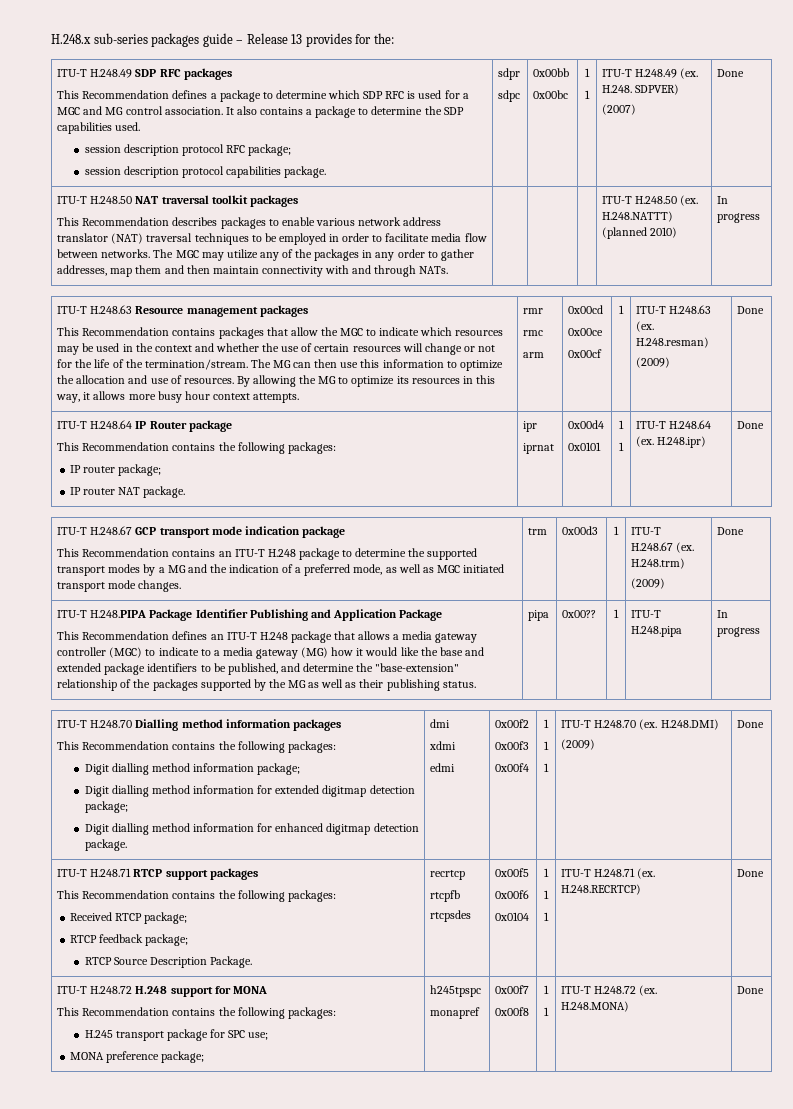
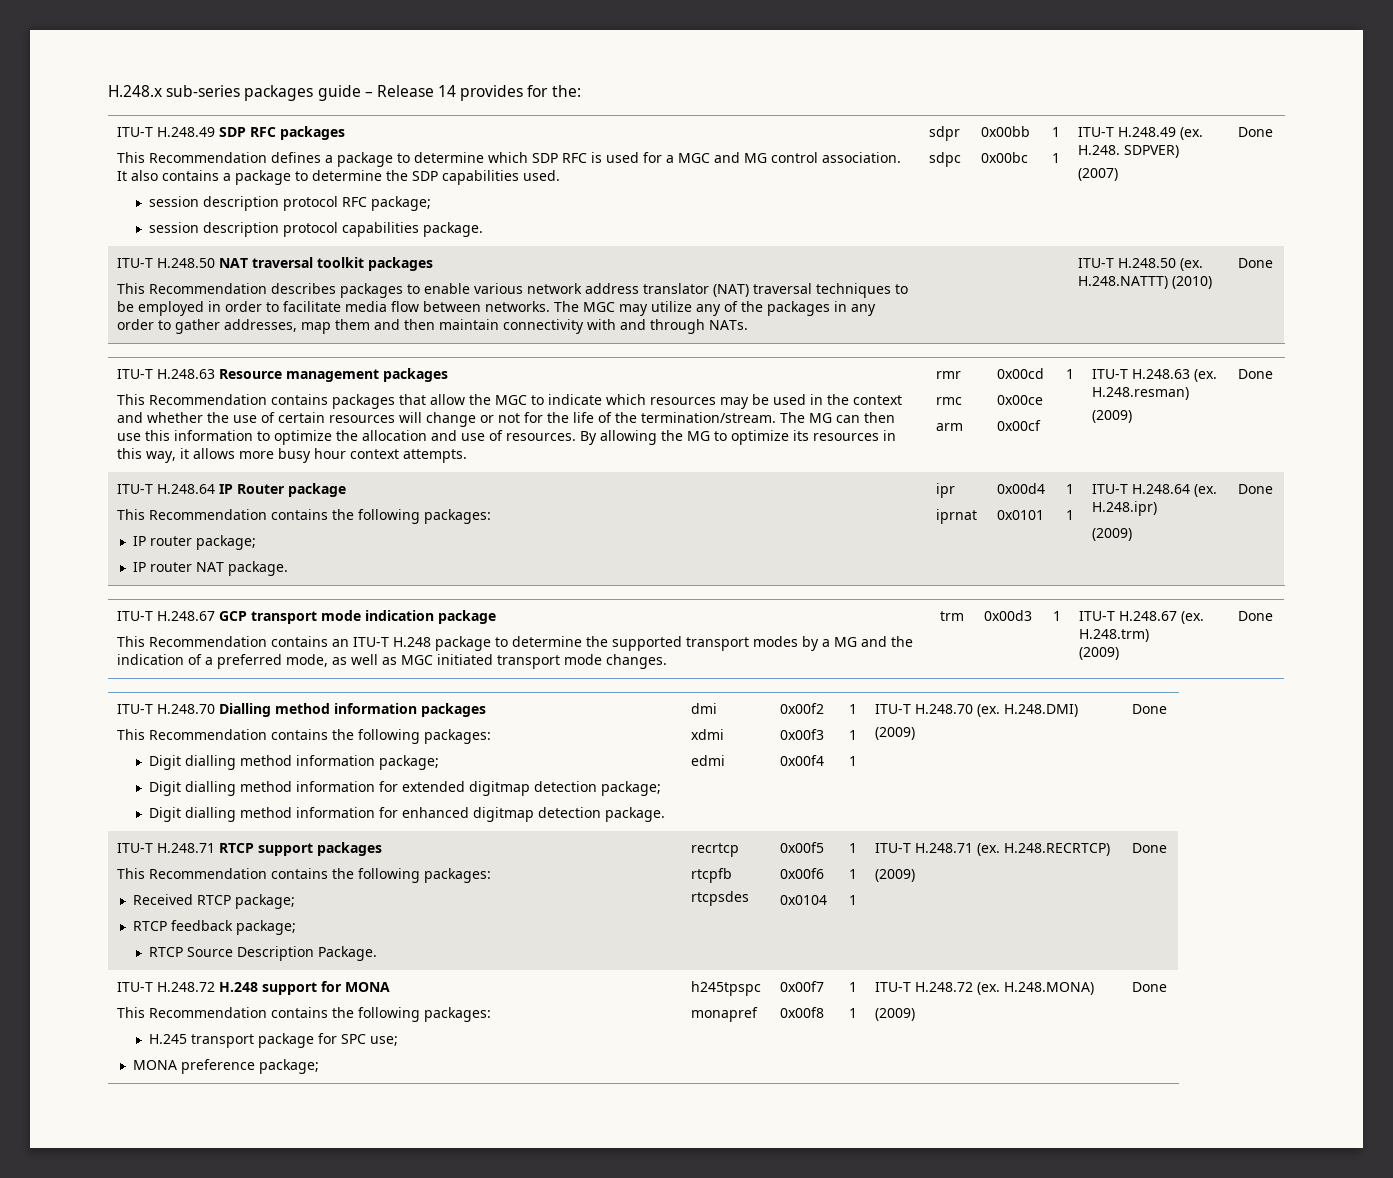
- H.248.x sub-series packages guide – Release 13 provides for the:
+ H.248.x sub-series packages guide – Release 14 provides for the:
- H.248.NATTT) (planned 2010) | In progress
+ H.248.NATTT) (2010) | Done
  ITU-T H.248.64 IP Router package
  This Recommendation contains the following packages:
  IP router package;
  IP router NAT package. | ipr
  iprnat | 0x00d4
  0x0101 | 1
- 1 | ITU-T H.248.64 (ex. H.248.ipr) | Done
+ 1 | ITU-T H.248.64 (ex. H.248.ipr)
+ (2009) | Done
- ITU-T H.248.PIPA Package Identifier Publishing and Application Package
- This Recommendation defines an ITU-T H.248 package that allows a media gateway controller (MGC) to indicate to a media gateway (MG) how it would like the base and extended package identifiers to be published, and determine the "base-extension" relationship of the packages supported by the MG as well as their publishing status. | pipa | 0x00?? | 1 | ITU-T H.248.pipa | In progress
  ITU-T H.248.71 RTCP support packages
  This Recommendation contains the following packages:
  Received RTCP package;
  RTCP feedback package;
  RTCP Source Description Package. | recrtcp
  rtcpfb
  rtcpsdes | 0x00f5
  0x00f6
  0x0104 | 1
  1
- 1 | ITU-T H.248.71 (ex. H.248.RECRTCP) | Done
+ 1 | ITU-T H.248.71 (ex. H.248.RECRTCP)
+ (2009) | Done
  ITU-T H.248.72 H.248 support for MONA
  This Recommendation contains the following packages:
  H.245 transport package for SPC use;
  MONA preference package; | h245tpspc
  monapref | 0x00f7
  0x00f8 | 1
- 1 | ITU-T H.248.72 (ex. H.248.MONA) | Done
+ 1 | ITU-T H.248.72 (ex. H.248.MONA)
+ (2009) | Done

